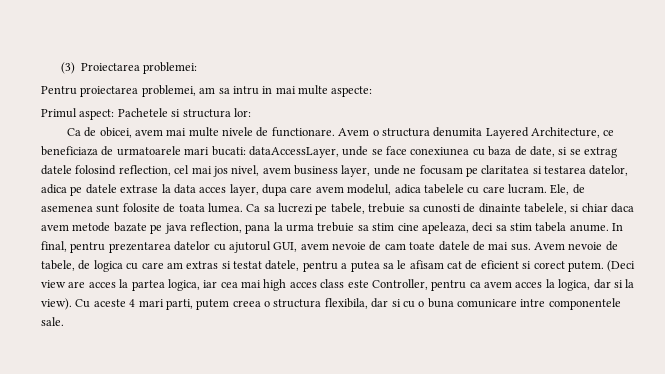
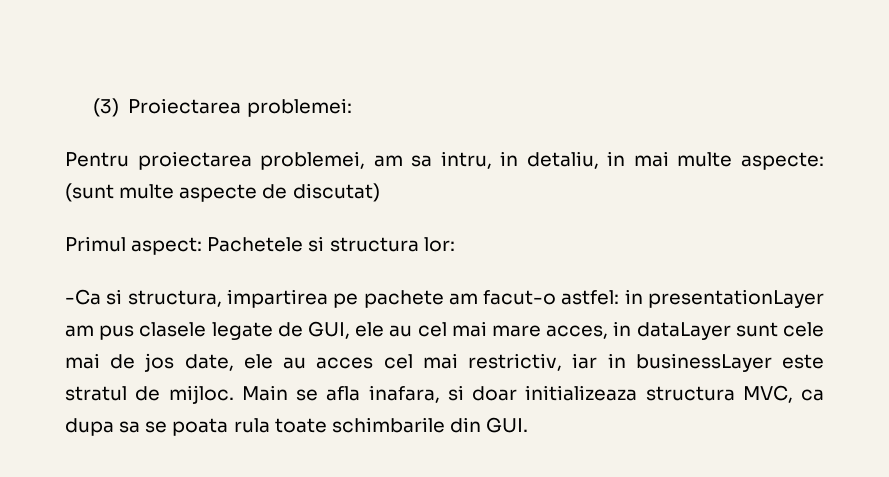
- Pentru proiectarea problemei, am sa intru in mai multe aspecte:
+ Pentru proiectarea problemei, am sa intru, in detaliu, in mai multe aspecte: (sunt multe aspecte de discutat)
- Ca de obicei, avem mai multe nivele de functionare. Avem o structura denumita Layered Architecture, ce beneficiaza de urmatoarele mari bucati: dataAccessLayer, unde se face conexiunea cu baza de date, si se extrag datele folosind reflection, cel mai jos nivel, avem business layer, unde ne focusam pe claritatea si testarea datelor, adica pe datele extrase la data acces layer, dupa care avem modelul, adica tabelele cu care lucram. Ele, de asemenea sunt folosite de toata lumea. Ca sa lucrezi pe tabele, trebuie sa cunosti de dinainte tabelele, si chiar daca avem metode bazate pe java reflection, pana la urma trebuie sa stim cine apeleaza, deci sa stim tabela anume. In final, pentru prezentarea datelor cu ajutorul GUI, avem nevoie de cam toate datele de mai sus. Avem nevoie de tabele, de logica cu care am extras si testat datele, pentru a putea sa le afisam cat de eficient si corect putem. (Deci view are acces la partea logica, iar cea mai high acces class este Controller, pentru ca avem acces la logica, dar si la view). Cu aceste 4 mari parti, putem creea o structura flexibila, dar si cu o buna comunicare intre componentele sale.
+ -Ca si structura, impartirea pe pachete am facut-o astfel: in presentationLayer am pus clasele legate de GUI, ele au cel mai mare acces, in dataLayer sunt cele mai de jos date, ele au acces cel mai restrictiv, iar in businessLayer este stratul de mijloc. Main se afla inafara, si doar initializeaza structura MVC, ca dupa sa se poata rula toate schimbarile din GUI.

